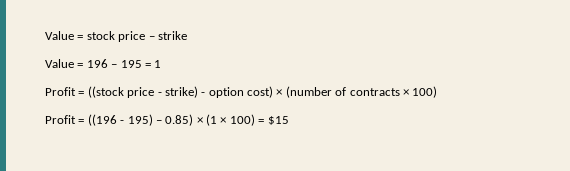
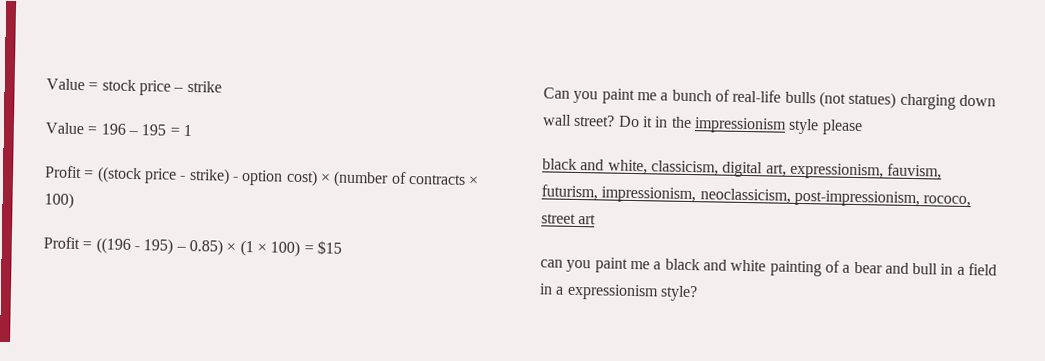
+ Can you paint me a bunch of real-life bulls (not statues) charging down wall street? Do it in the impressionism style please
+ black and white, classicism, digital art, expressionism, fauvism, futurism, impressionism, neoclassicism, post-impressionism, rococo, street art
+ can you paint me a black and white painting of a bear and bull in a field in a expressionism style?

